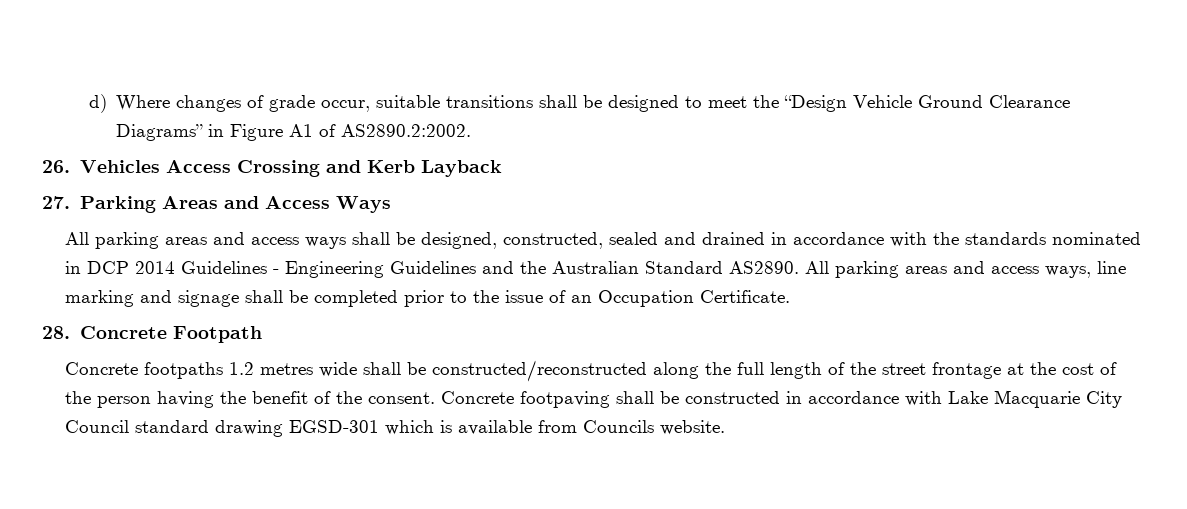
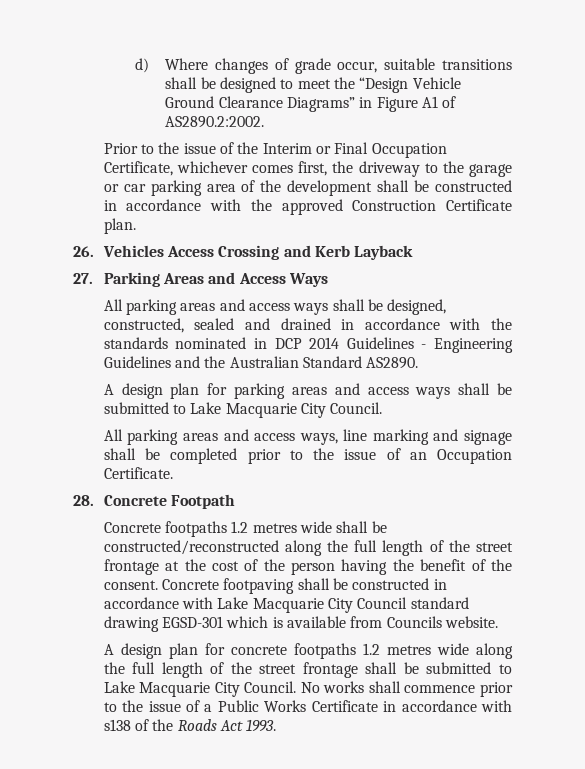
+ Prior to the issue of the Interim or Final Occupation Certificate, whichever comes first, the driveway to the garage or car parking area of the development shall be constructed in accordance with the approved Construction Certificate plan.
- All parking areas and access ways shall be designed, constructed, sealed and drained in accordance with the standards nominated in DCP 2014 Guidelines - Engineering Guidelines and the Australian Standard AS2890. All parking areas and access ways, line marking and signage shall be completed prior to the issue of an Occupation Certificate.
+ All parking areas and access ways shall be designed, constructed, sealed and drained in accordance with the standards nominated in DCP 2014 Guidelines - Engineering Guidelines and the Australian Standard AS2890.
+ A design plan for parking areas and access ways shall be submitted to Lake Macquarie City Council.
+ All parking areas and access ways, line marking and signage shall be completed prior to the issue of an Occupation Certificate.
+ A design plan for concrete footpaths 1.2 metres wide along the full length of the street frontage shall be submitted to Lake Macquarie City Council. No works shall commence prior to the issue of a Public Works Certificate in accordance with s138 of the Roads Act 1993.

